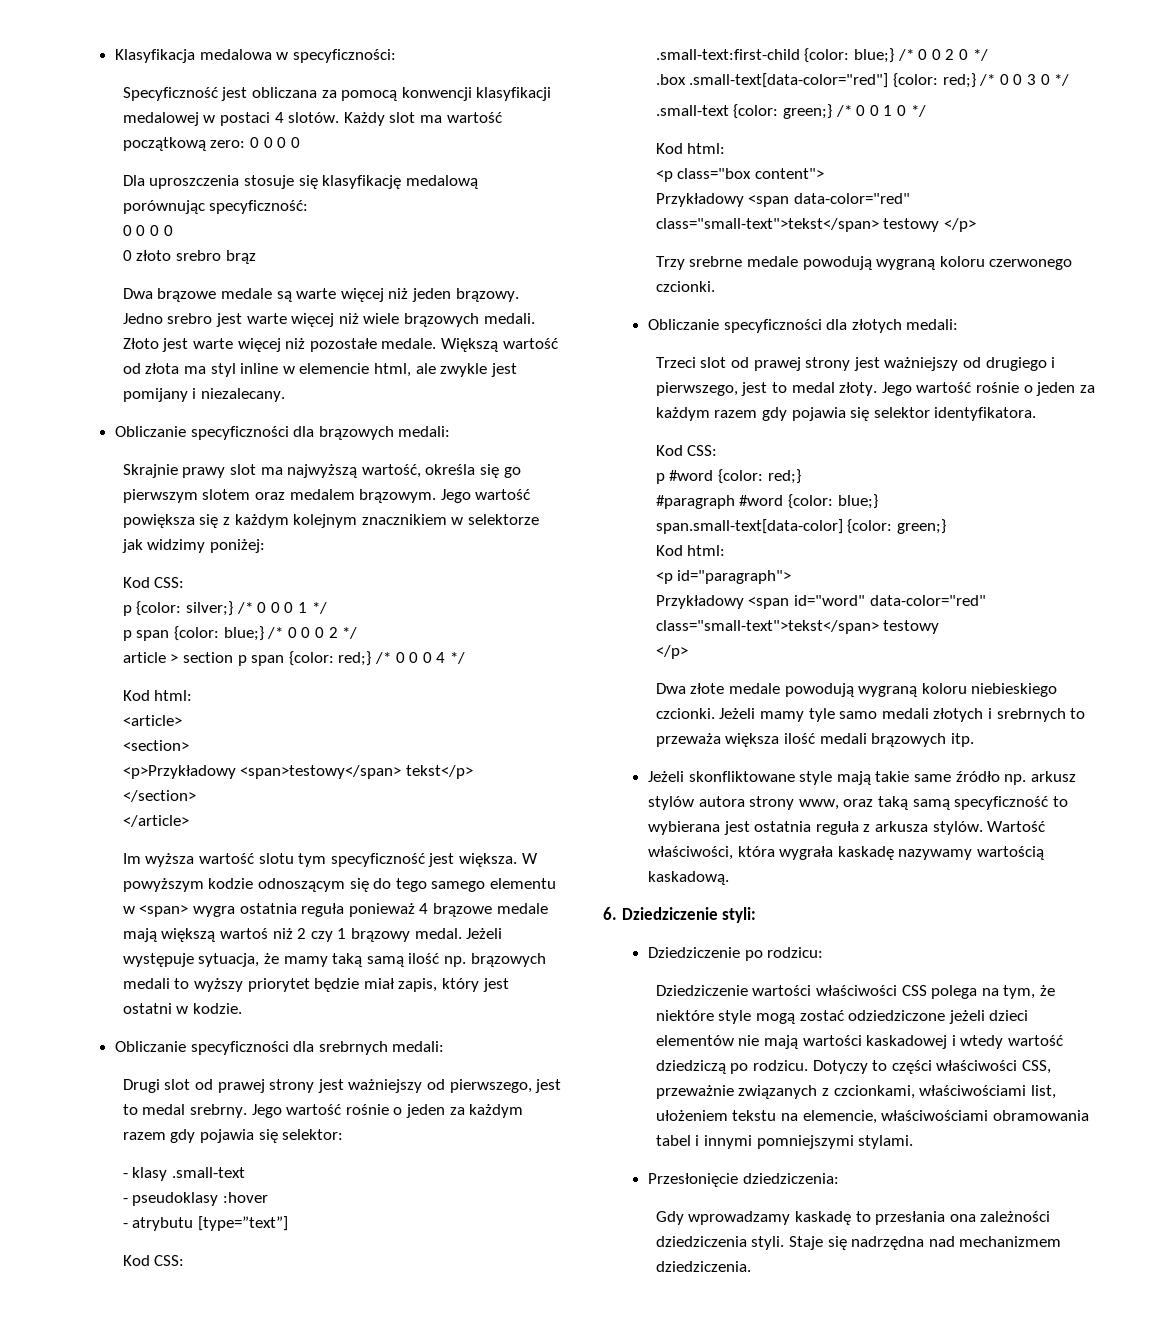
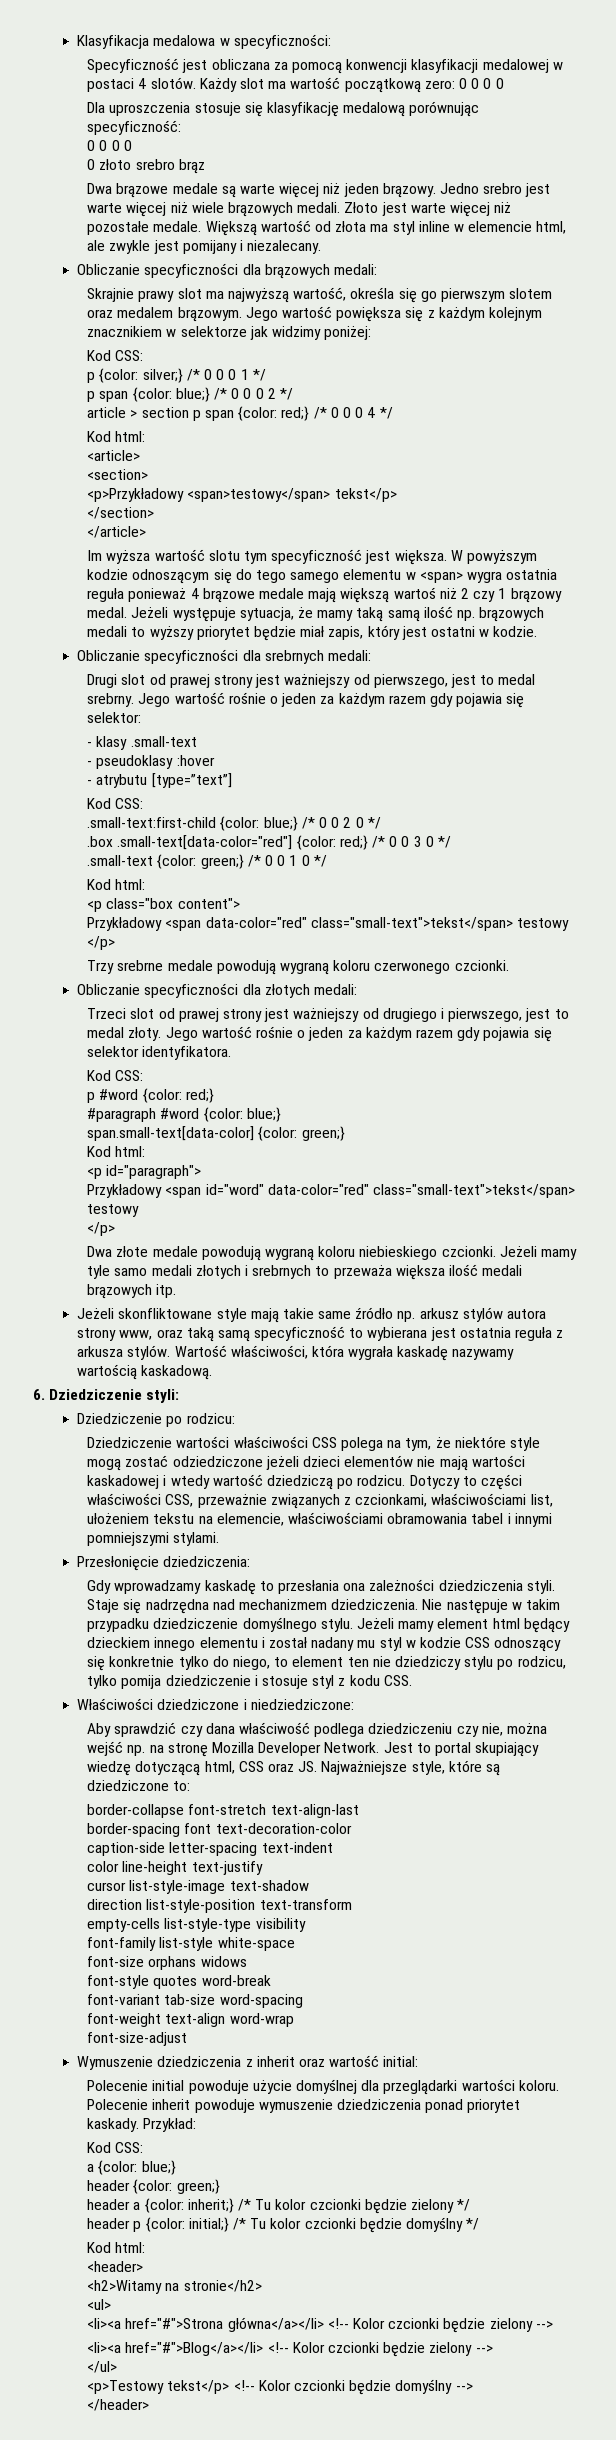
+ Nie następuje w takim przypadku dziedziczenie domyślnego stylu. Jeżeli mamy element html będący dzieckiem innego elementu i został nadany mu styl w kodzie CSS odnoszący się konkretnie tylko do niego, to element ten nie dziedziczy stylu po rodzicu, tylko pomija dziedziczenie i stosuje styl z kodu CSS.
+ Właściwości dziedziczone i niedziedziczone:
+ Aby sprawdzić czy dana właściwość podlega dziedziczeniu czy nie, można wejść np. na stronę Mozilla Developer Network. Jest to portal skupiający wiedzę dotyczącą html, CSS oraz JS. Najważniejsze style, które są dziedziczone to:
+ border-collapse font-stretch text-align-last
+ border-spacing font text-decoration-color
+ caption-side letter-spacing text-indent
+ color line-height text-justify
+ cursor list-style-image text-shadow
+ direction list-style-position text-transform
+ empty-cells list-style-type visibility
+ font-family list-style white-space
+ font-size orphans widows
+ font-style quotes word-break
+ font-variant tab-size word-spacing
+ font-weight text-align word-wrap
+ font-size-adjust
+ Wymuszenie dziedziczenia z inherit oraz wartość initial:
+ Polecenie initial powoduje użycie domyślnej dla przeglądarki wartości koloru. Polecenie inherit powoduje wymuszenie dziedziczenia ponad priorytet kaskady. Przykład:
+ Kod CSS:
+ a {color: blue;}
+ header {color: green;}
+ header a {color: inherit;} /* Tu kolor czcionki będzie zielony */
+ header p {color: initial;} /* Tu kolor czcionki będzie domyślny */
+ Kod html:
+ <header>
+ <h2>Witamy na stronie</h2>
+ <ul>
+ <li><a href="#">Strona główna</a></li> <!-- Kolor czcionki będzie zielony -->
+ <li><a href="#">Blog</a></li> <!-- Kolor czcionki będzie zielony -->
+ </ul>
+ <p>Testowy tekst</p> <!-- Kolor czcionki będzie domyślny -->
+ </header>

